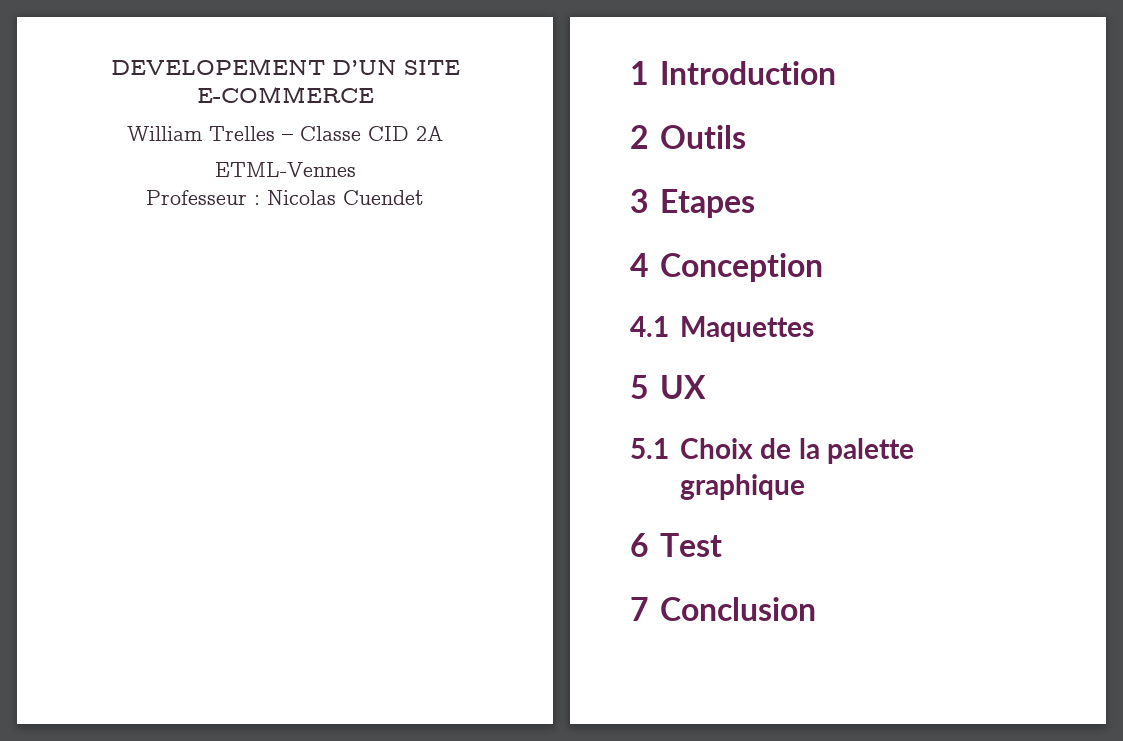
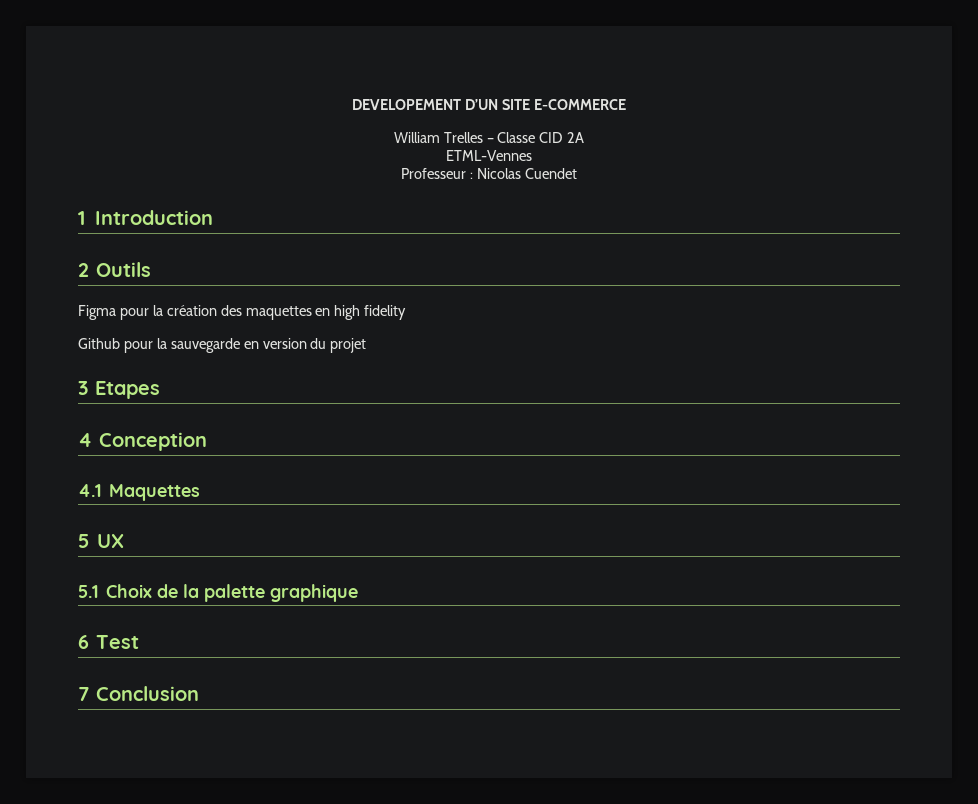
+ Figma pour la création des maquettes en high fidelity
+ Github pour la sauvegarde en version du projet

